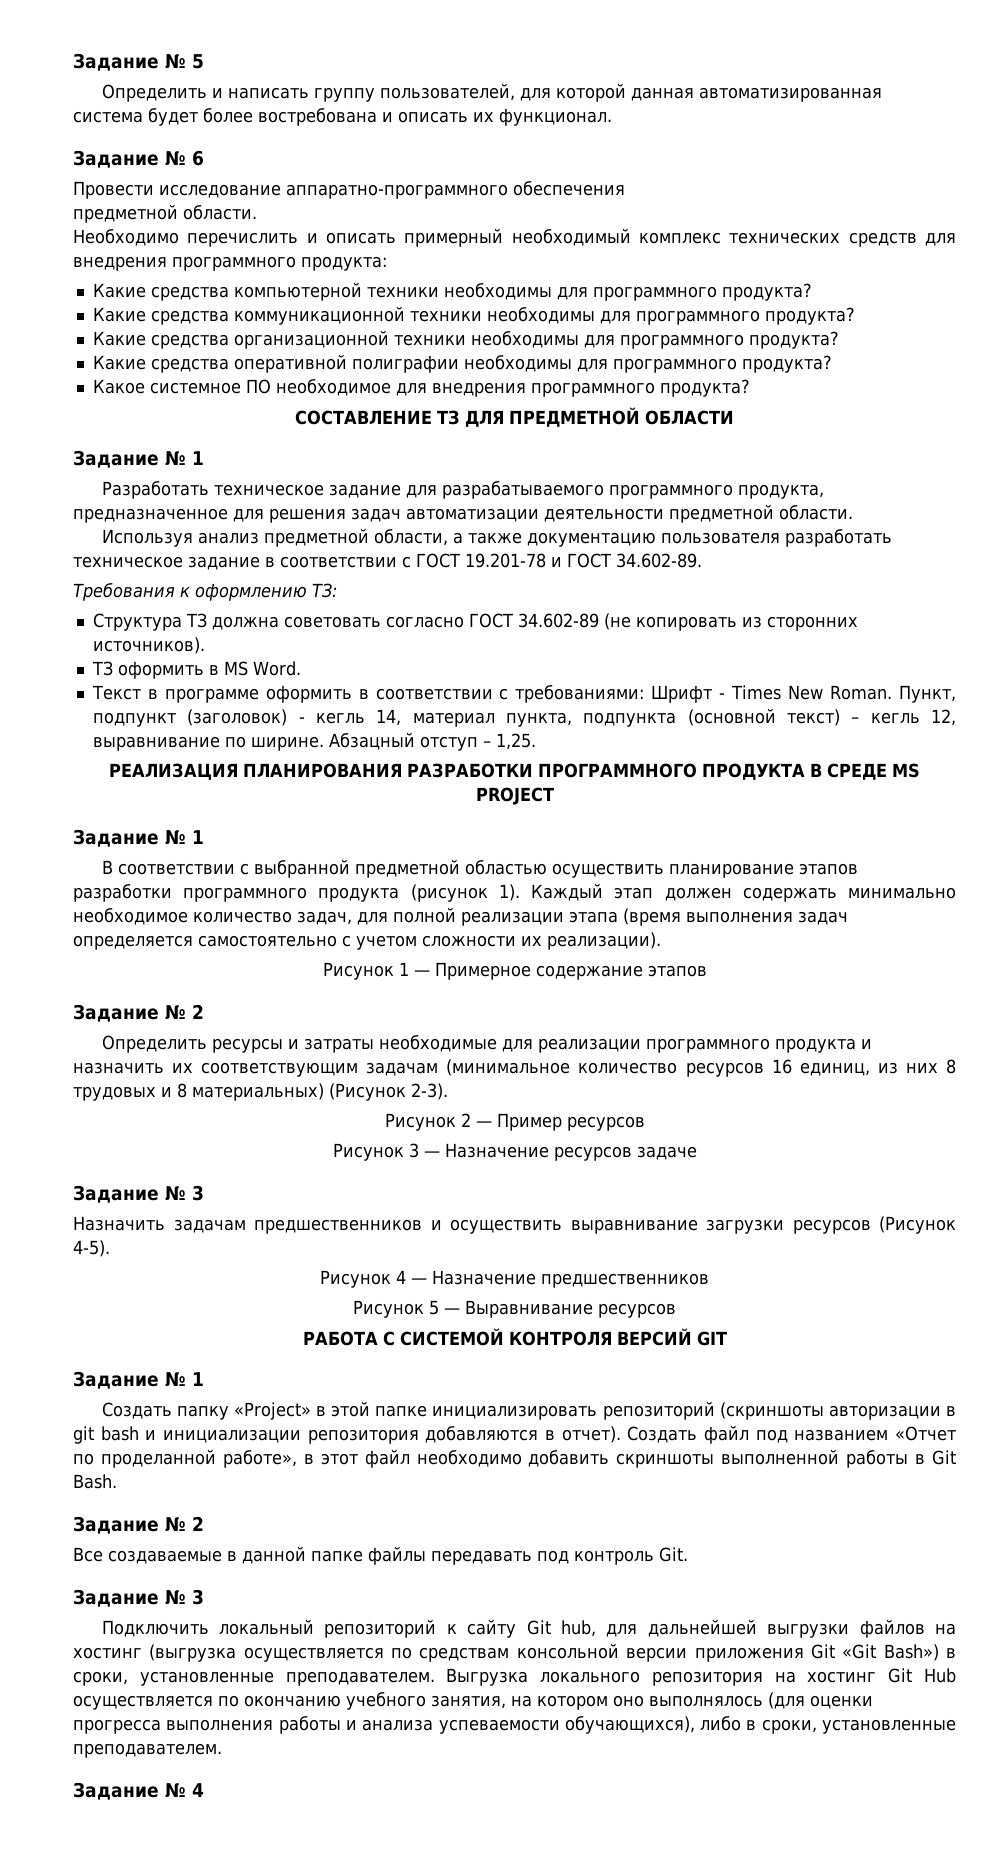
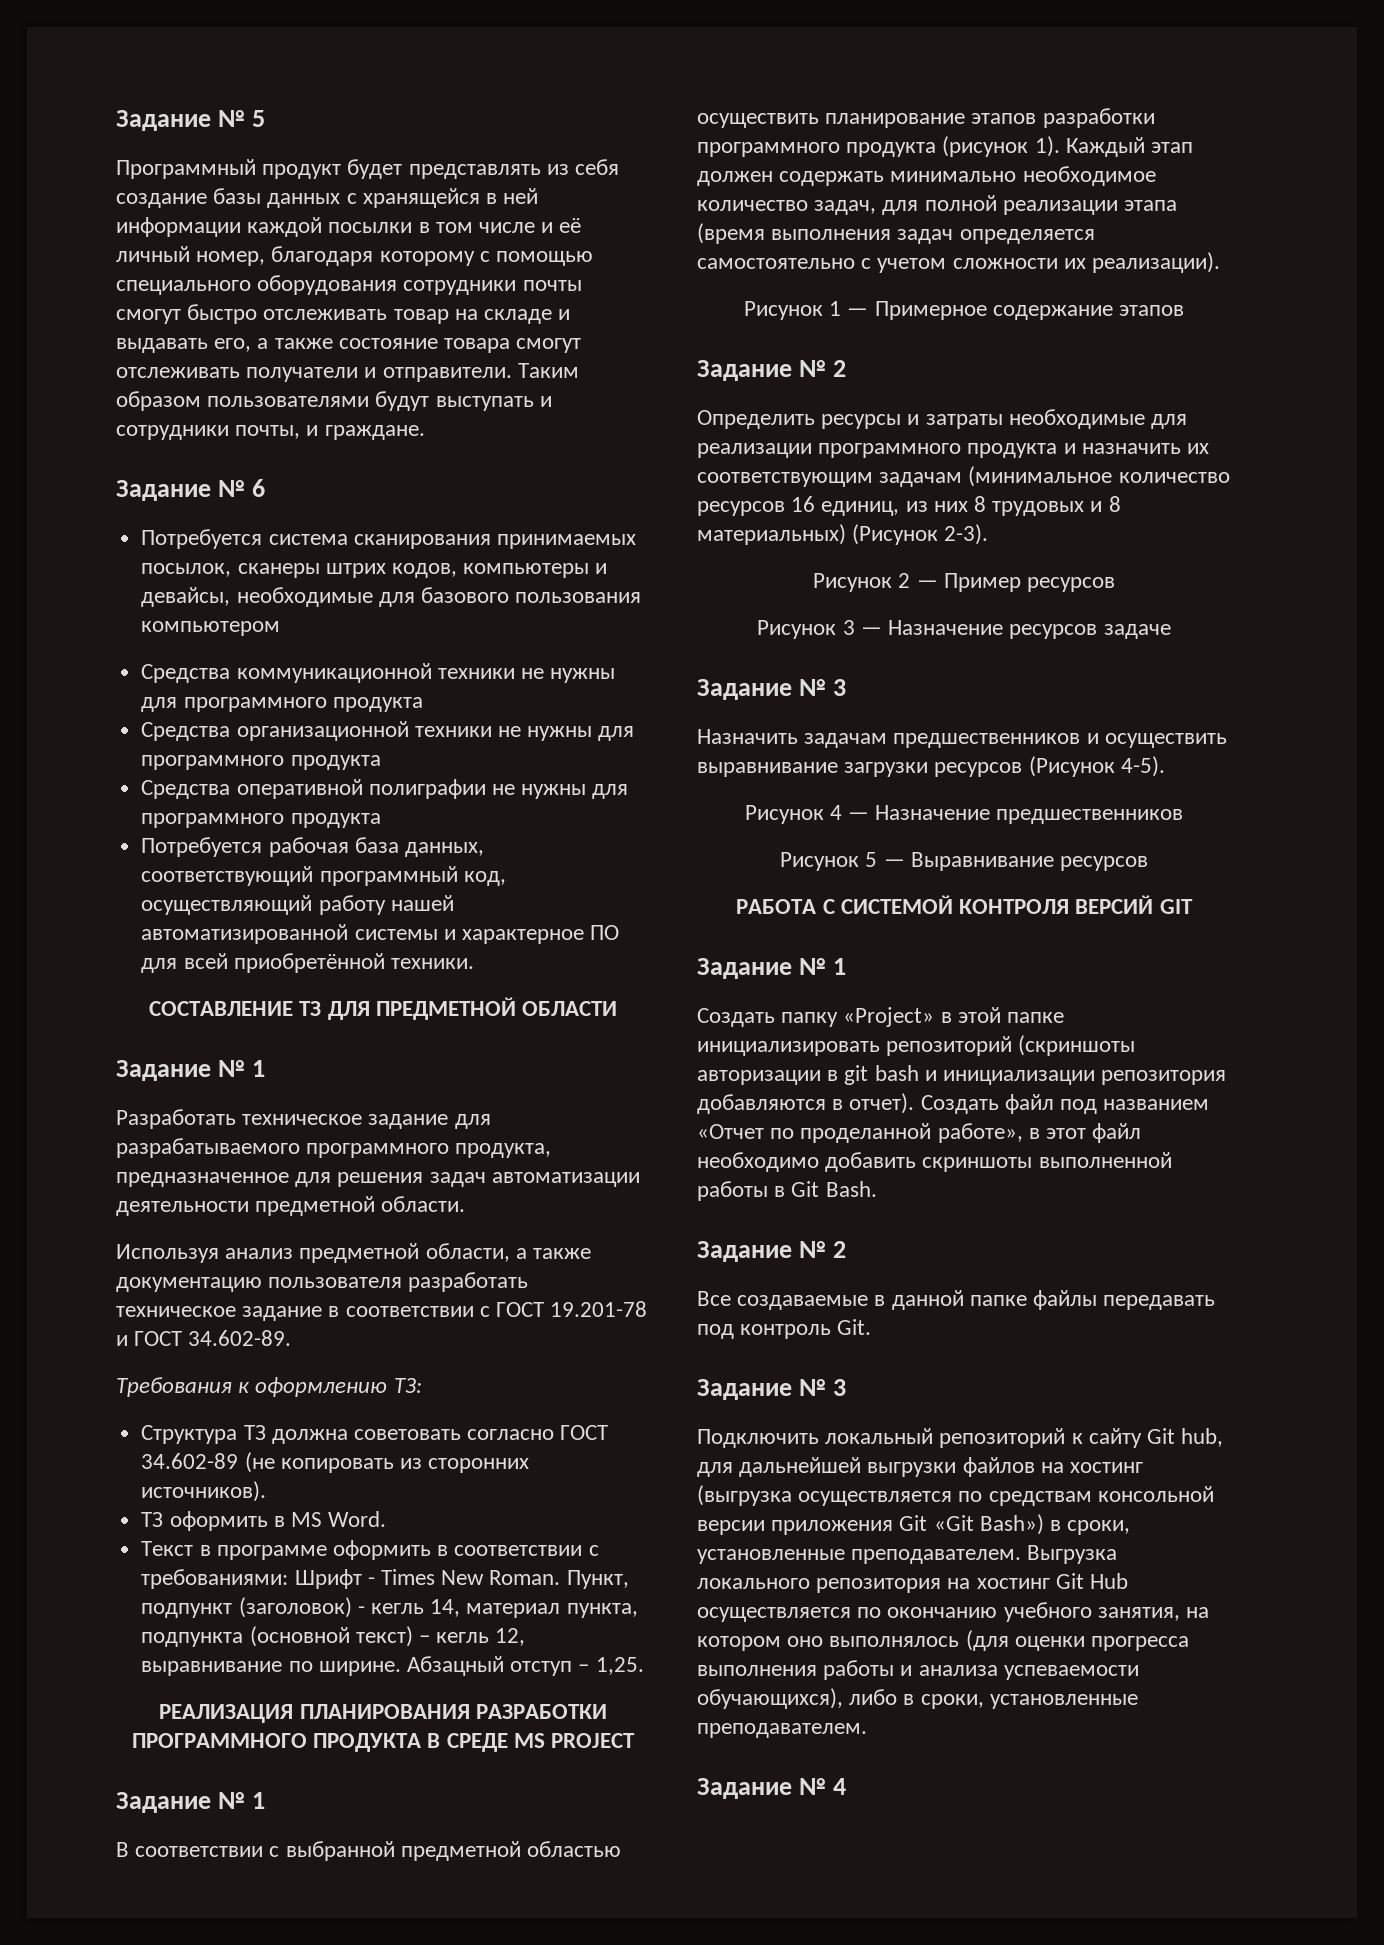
- Определить и написать группу пользователей, для которой данная автоматизированная система будет более востребована и описать их функционал.
+ Программный продукт будет представлять из себя создание базы данных с хранящейся в ней информации каждой посылки в том числе и её личный номер, благодаря которому с помощью специального оборудования сотрудники почты смогут быстро отслеживать товар на складе и выдавать его, а также состояние товара смогут отслеживать получатели и отправители. Таким образом пользователями будут выступать и сотрудники почты, и граждане.
  Задание № 6
- Провести исследование аппаратно-программного обеспечения
- предметной области.
- Необходимо перечислить и описать примерный необходимый комплекс технических средств для внедрения программного продукта:
- Какие средства компьютерной техники необходимы для программного продукта?
- Какие средства коммуникационной техники необходимы для программного продукта?
- Какие средства организационной техники необходимы для программного продукта?
- Какие средства оперативной полиграфии необходимы для программного продукта?
- Какое системное ПО необходимое для внедрения программного продукта?
+ Потребуется система сканирования принимаемых посылок, сканеры штрих кодов, компьютеры и девайсы, необходимые для базового пользования компьютером
+ Средства коммуникационной техники не нужны для программного продукта
+ Средства организационной техники не нужны для программного продукта
+ Средства оперативной полиграфии не нужны для программного продукта
+ Потребуется рабочая база данных, соответствующий программный код, осуществляющий работу нашей автоматизированной системы и характерное ПО для всей приобретённой техники.

